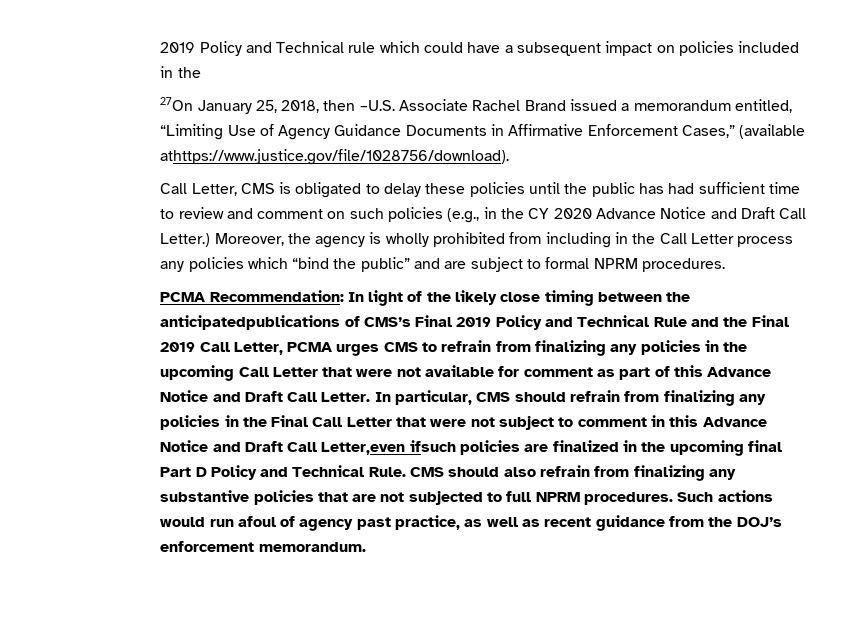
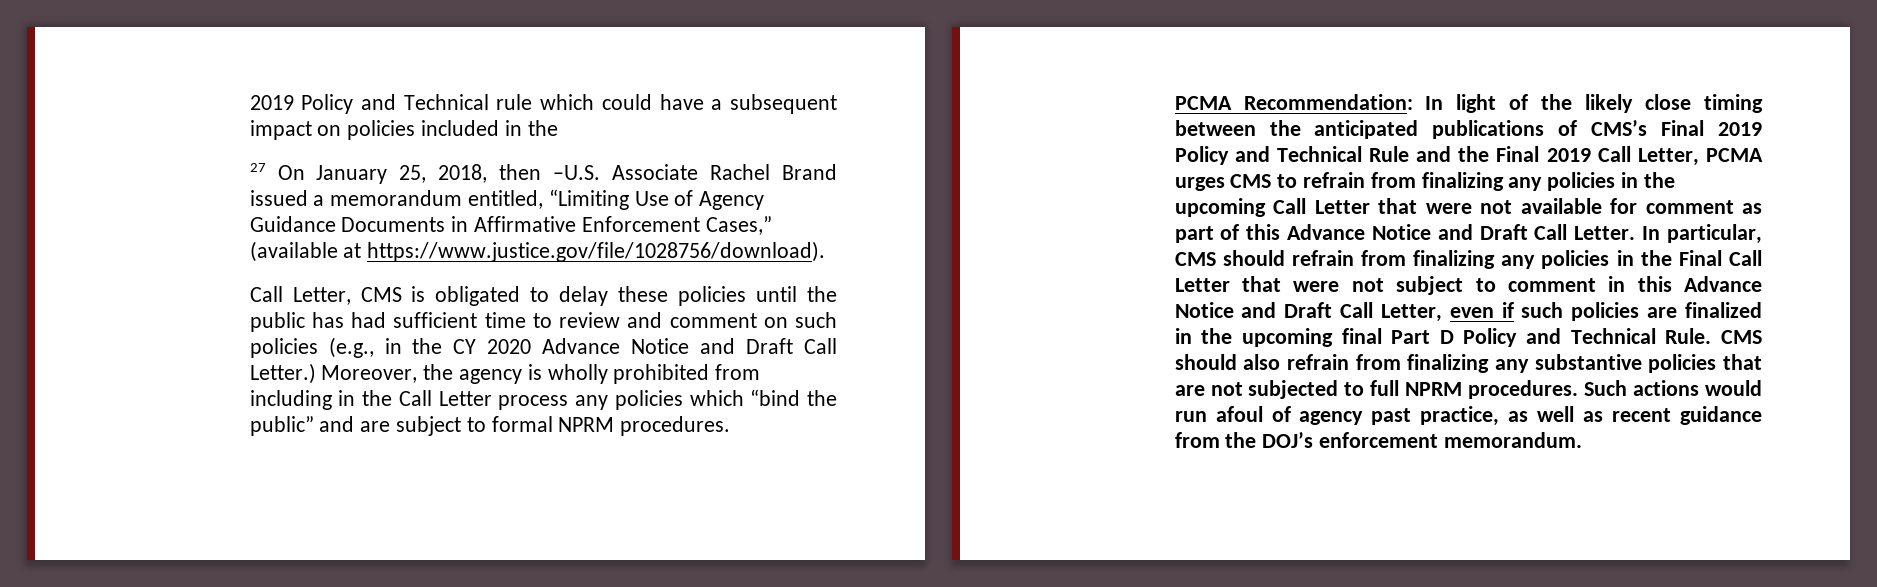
- 27On January 25, 2018, then –U.S. Associate Rachel Brand issued a memorandum entitled, “Limiting Use of Agency Guidance Documents in Affirmative Enforcement Cases,” (available athttps://www.justice.gov/file/1028756/download).
+ 27 On January 25, 2018, then –U.S. Associate Rachel Brand issued a memorandum entitled, “Limiting Use of Agency Guidance Documents in Affirmative Enforcement Cases,” (available at https://www.justice.gov/file/1028756/download).
- PCMA Recommendation: In light of the likely close timing between the anticipatedpublications of CMS’s Final 2019 Policy and Technical Rule and the Final 2019 Call Letter, PCMA urges CMS to refrain from finalizing any policies in the upcoming Call Letter that were not available for comment as part of this Advance Notice and Draft Call Letter.
+ PCMA Recommendation: In light of the likely close timing between the anticipated publications of CMS’s Final 2019 Policy and Technical Rule and the Final 2019 Call Letter, PCMA urges CMS to refrain from finalizing any policies in the upcoming Call Letter that were not available for comment as part of this Advance Notice and Draft Call Letter.
- In particular, CMS should refrain from finalizing any policies in the Final Call Letter that were not subject to comment in this Advance Notice and Draft Call Letter,even ifsuch policies are finalized in the upcoming final Part D Policy and Technical Rule.
+ In particular, CMS should refrain from finalizing any policies in the Final Call Letter that were not subject to comment in this Advance Notice and Draft Call Letter, even if such policies are finalized in the upcoming final Part D Policy and Technical Rule.

